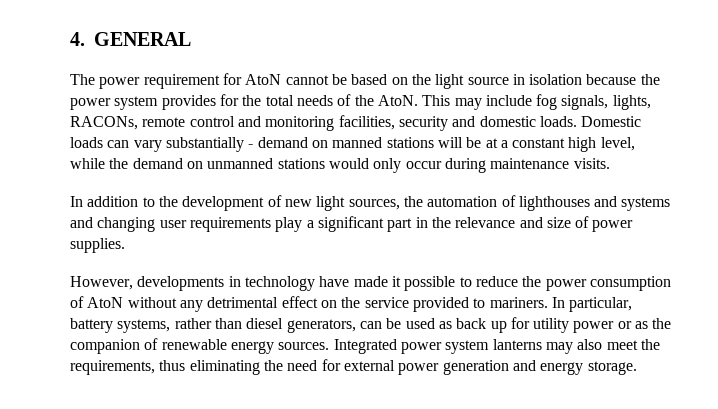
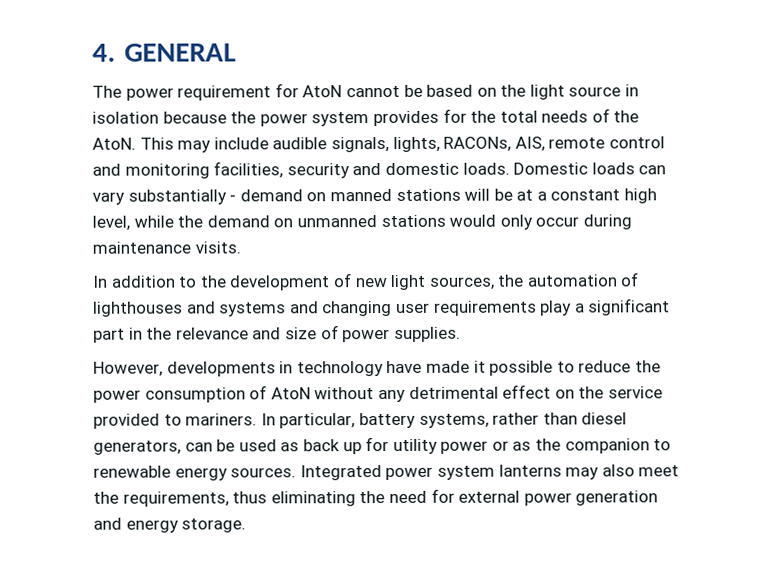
- This may include fog signals, lights, RACONs, remote control and monitoring facilities, security and domestic loads.
+ This may include audible signals, lights, RACONs, AIS, remote control and monitoring facilities, security and domestic loads.
- In particular, battery systems, rather than diesel generators, can be used as back up for utility power or as the companion of renewable energy sources.
+ In particular, battery systems, rather than diesel generators, can be used as back up for utility power or as the companion to renewable energy sources.

